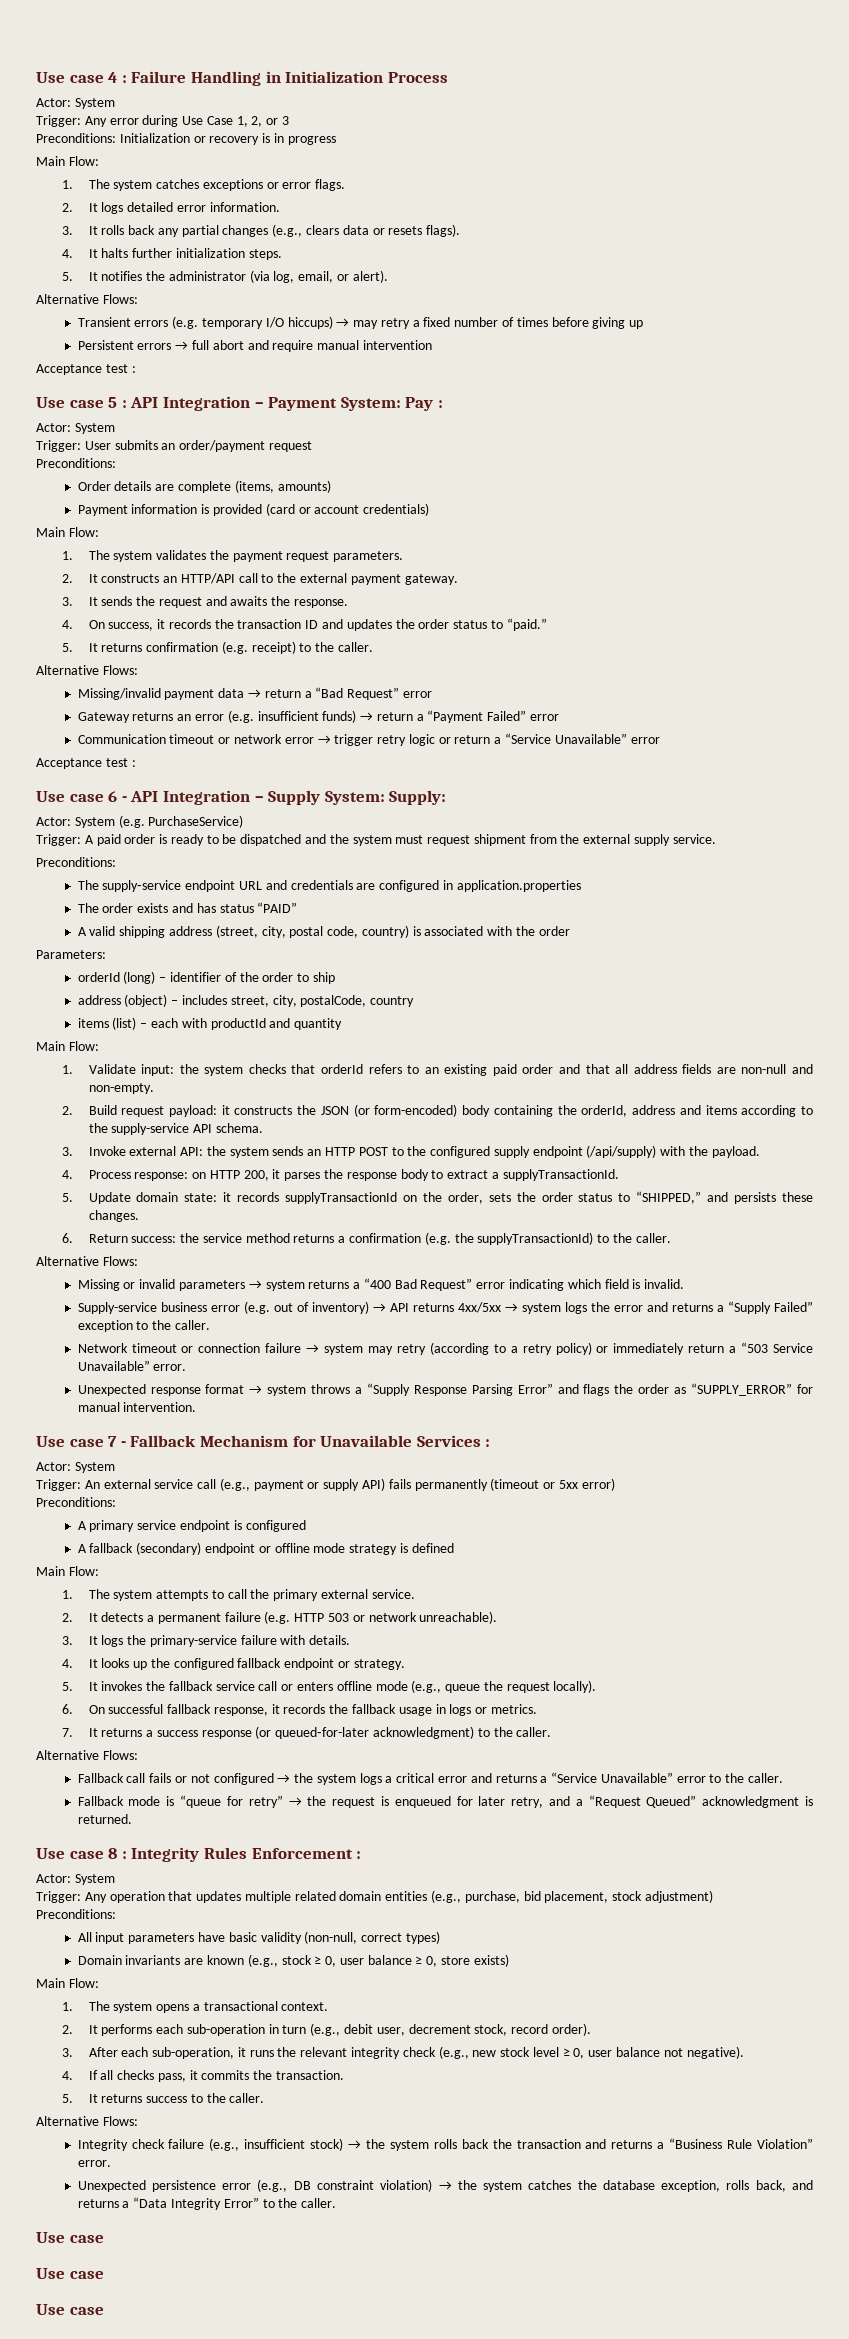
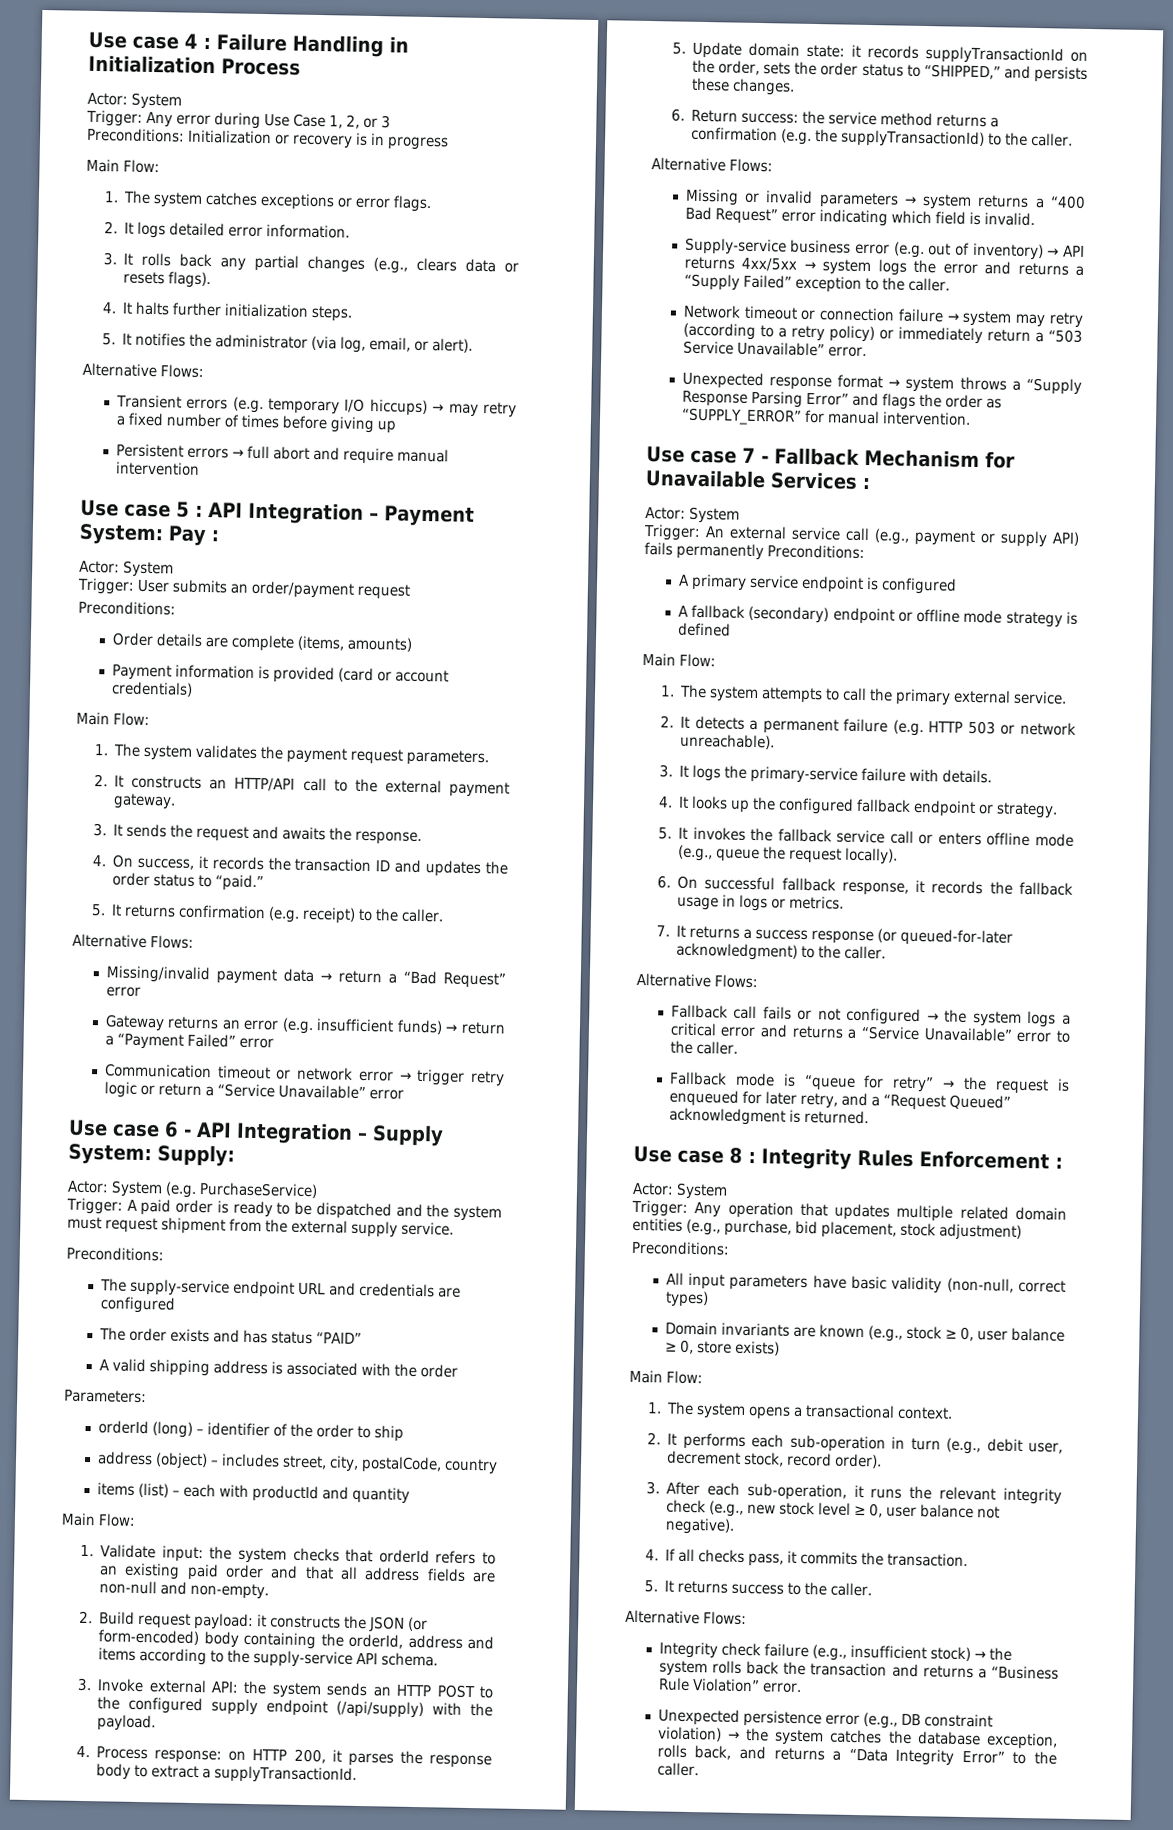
  Persistent errors → full abort and require manual intervention
- Acceptance test :
  Communication timeout or network error → trigger retry logic or return a “Service Unavailable” error
- Acceptance test :
- The supply‐service endpoint URL and credentials are configured in application.properties
+ The supply‐service endpoint URL and credentials are configured
- A valid shipping address (street, city, postal code, country) is associated with the order
+ A valid shipping address is associated with the order
- Trigger: An external service call (e.g., payment or supply API) fails permanently (timeout or 5xx error)
- Preconditions:
+ Trigger: An external service call (e.g., payment or supply API) fails permanently Preconditions:
  Unexpected persistence error (e.g., DB constraint violation) → the system catches the database exception, rolls back, and returns a “Data Integrity Error” to the caller.
- Use case
- Use case
- Use case

